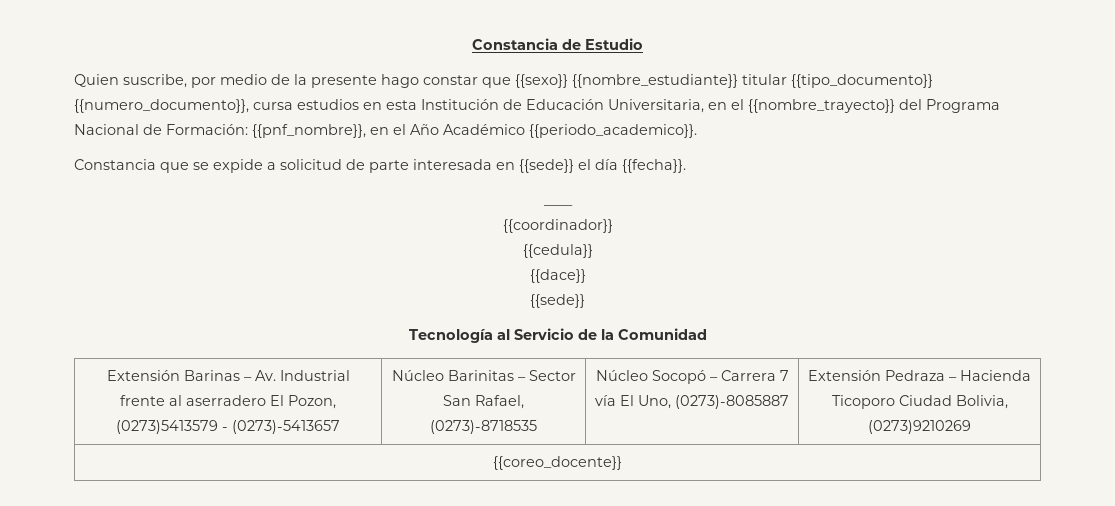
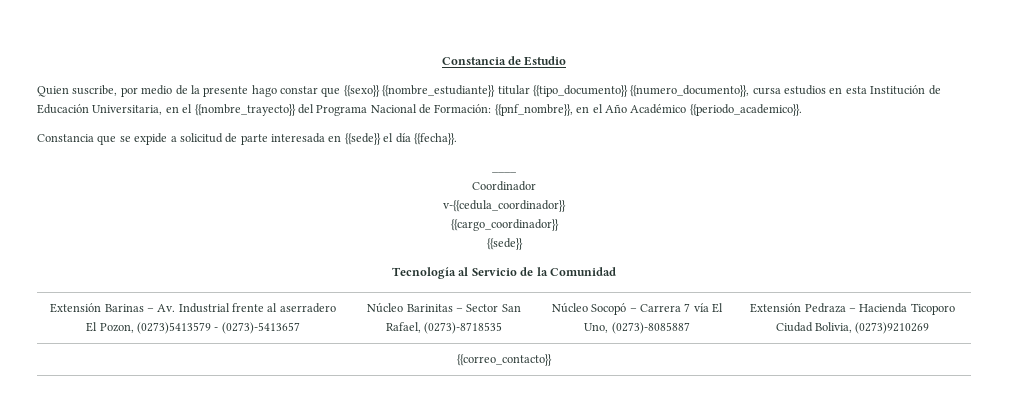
- {{coordinador}}
- {{cedula}}
- {{dace}}
+ Coordinador
+ v-{{cedula_coordinador}}
+ {{cargo_coordinador}}
- {{coreo_docente}}
+ {{correo_contacto}}

